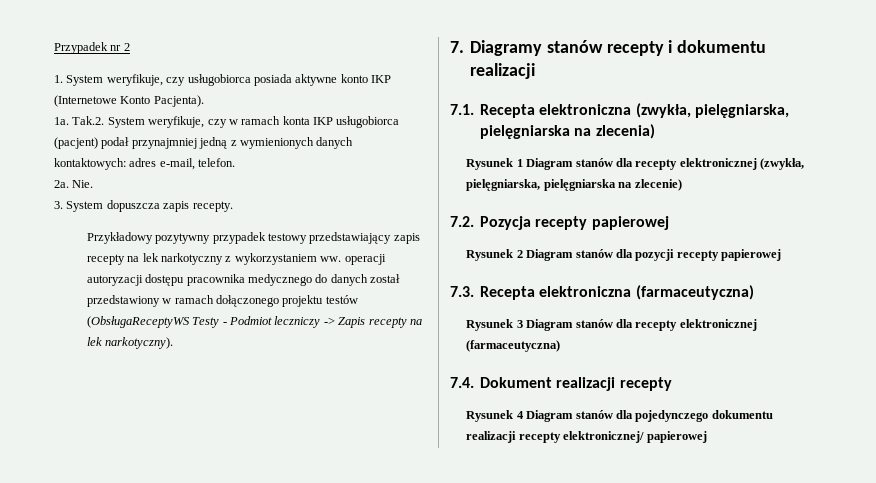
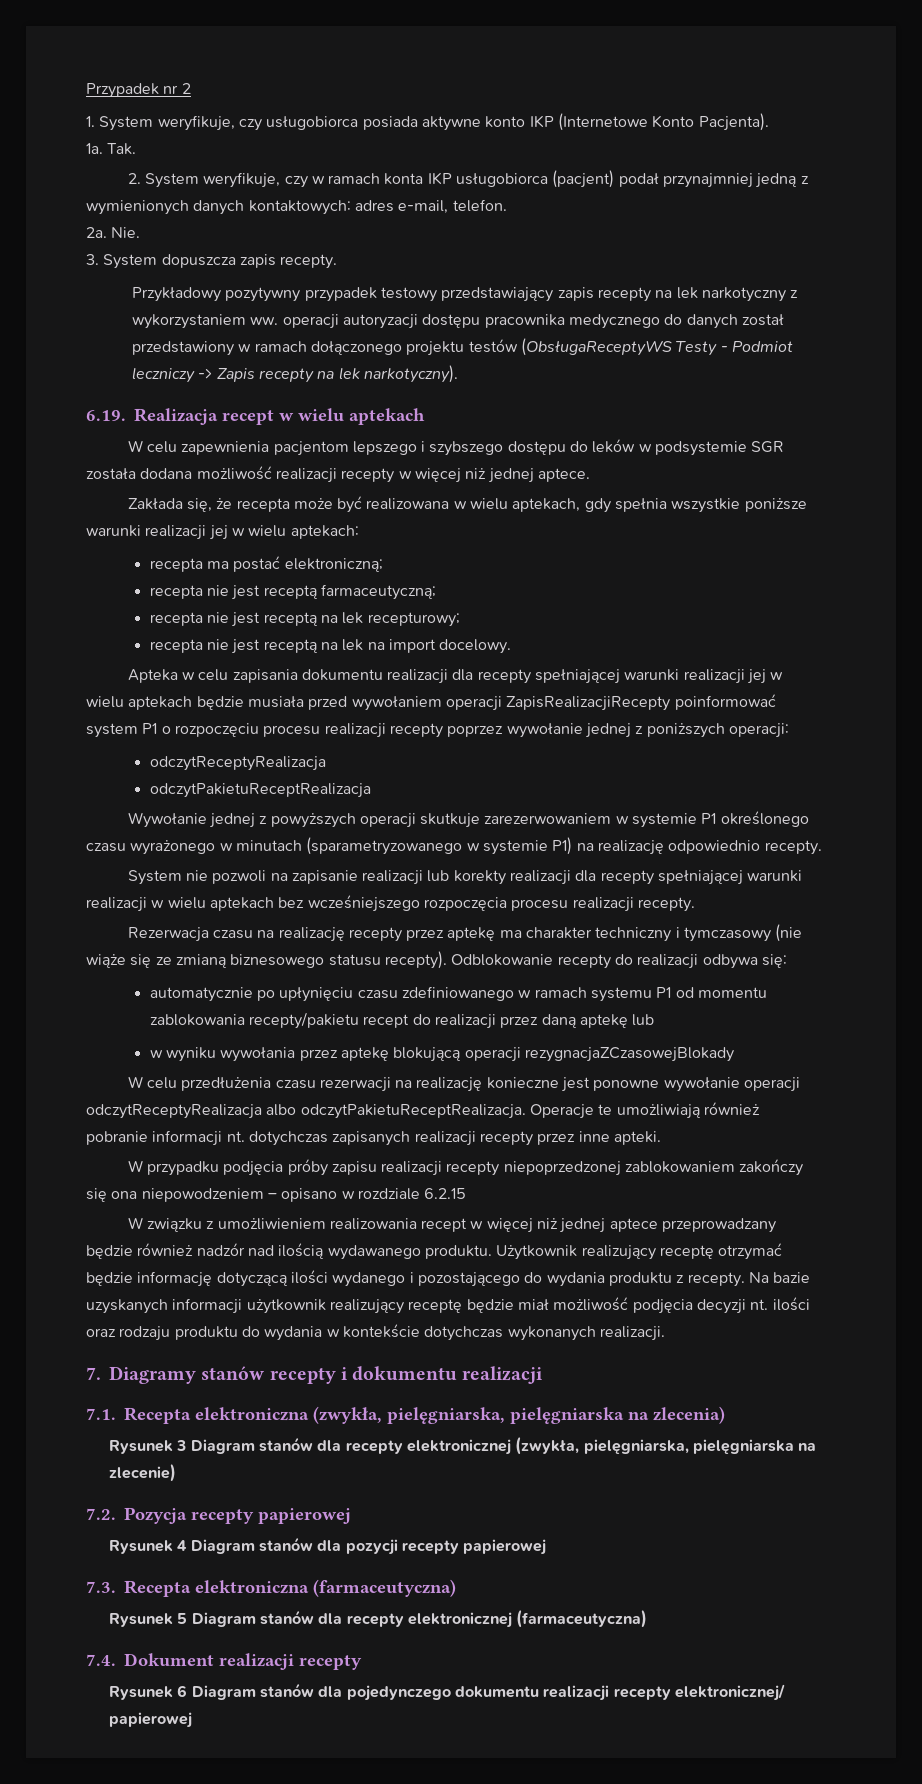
- Tak.2. System weryfikuje, czy w ramach konta IKP usługobiorca (pacjent) podał przynajmniej jedną z wymienionych danych kontaktowych: adres e-mail, telefon.
+ Tak.
+ 2. System weryfikuje, czy w ramach konta IKP usługobiorca (pacjent) podał przynajmniej jedną z wymienionych danych kontaktowych: adres e-mail, telefon.
+ 6.19. Realizacja recept w wielu aptekach
+ W celu zapewnienia pacjentom lepszego i szybszego dostępu do leków w podsystemie SGR została dodana możliwość realizacji recepty w więcej niż jednej aptece.
+ Zakłada się, że recepta może być realizowana w wielu aptekach, gdy spełnia wszystkie poniższe warunki realizacji jej w wielu aptekach:
+ recepta ma postać elektroniczną;
+ recepta nie jest receptą farmaceutyczną;
+ recepta nie jest receptą na lek recepturowy;
+ recepta nie jest receptą na lek na import docelowy.
+ Apteka w celu zapisania dokumentu realizacji dla recepty spełniającej warunki realizacji jej w wielu aptekach będzie musiała przed wywołaniem operacji ZapisRealizacjiRecepty poinformować system P1 o rozpoczęciu procesu realizacji recepty poprzez wywołanie jednej z poniższych operacji:
+ odczytReceptyRealizacja
+ odczytPakietuReceptRealizacja
+ Wywołanie jednej z powyższych operacji skutkuje zarezerwowaniem w systemie P1 określonego czasu wyrażonego w minutach (sparametryzowanego w systemie P1) na realizację odpowiednio recepty.
+ System nie pozwoli na zapisanie realizacji lub korekty realizacji dla recepty spełniającej warunki realizacji w wielu aptekach bez wcześniejszego rozpoczęcia procesu realizacji recepty.
+ Rezerwacja czasu na realizację recepty przez aptekę ma charakter techniczny i tymczasowy (nie wiąże się ze zmianą biznesowego statusu recepty). Odblokowanie recepty do realizacji odbywa się:
+ automatycznie po upłynięciu czasu zdefiniowanego w ramach systemu P1 od momentu zablokowania recepty/pakietu recept do realizacji przez daną aptekę lub
+ w wyniku wywołania przez aptekę blokującą operacji rezygnacjaZCzasowejBlokady
+ W celu przedłużenia czasu rezerwacji na realizację konieczne jest ponowne wywołanie operacji odczytReceptyRealizacja albo odczytPakietuReceptRealizacja. Operacje te umożliwiają również pobranie informacji nt. dotychczas zapisanych realizacji recepty przez inne apteki.
+ W przypadku podjęcia próby zapisu realizacji recepty niepoprzedzonej zablokowaniem zakończy się ona niepowodzeniem – opisano w rozdziale 6.2.15
+ W związku z umożliwieniem realizowania recept w więcej niż jednej aptece przeprowadzany będzie również nadzór nad ilością wydawanego produktu. Użytkownik realizujący receptę otrzymać będzie informację dotyczącą ilości wydanego i pozostającego do wydania produktu z recepty. Na bazie uzyskanych informacji użytkownik realizujący receptę będzie miał możliwość podjęcia decyzji nt. ilości oraz rodzaju produktu do wydania w kontekście dotychczas wykonanych realizacji.
- Rysunek 1 Diagram stanów dla recepty elektronicznej (zwykła, pielęgniarska, pielęgniarska na zlecenie)
+ Rysunek 3 Diagram stanów dla recepty elektronicznej (zwykła, pielęgniarska, pielęgniarska na zlecenie)
- Rysunek 2 Diagram stanów dla pozycji recepty papierowej
+ Rysunek 4 Diagram stanów dla pozycji recepty papierowej
- Rysunek 3 Diagram stanów dla recepty elektronicznej (farmaceutyczna)
+ Rysunek 5 Diagram stanów dla recepty elektronicznej (farmaceutyczna)
- Rysunek 4 Diagram stanów dla pojedynczego dokumentu realizacji recepty elektronicznej/ papierowej
+ Rysunek 6 Diagram stanów dla pojedynczego dokumentu realizacji recepty elektronicznej/ papierowej

